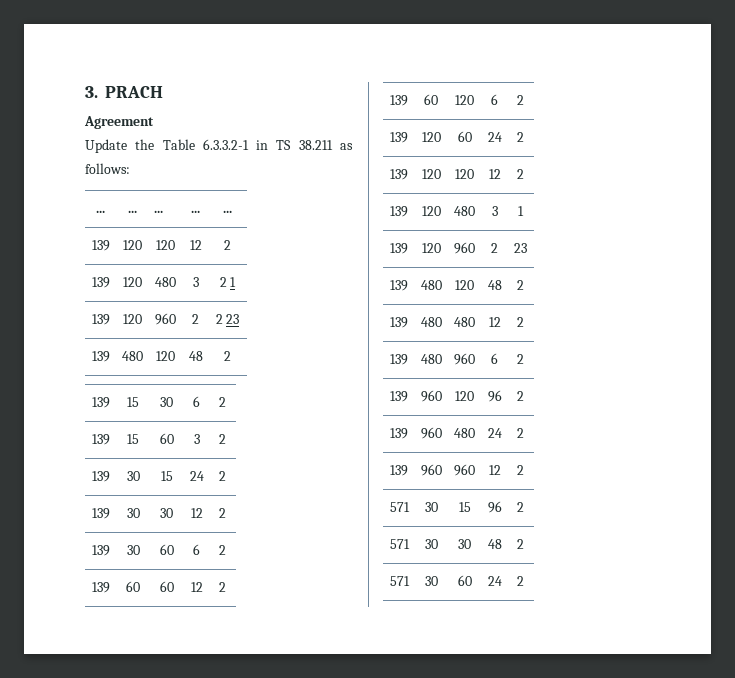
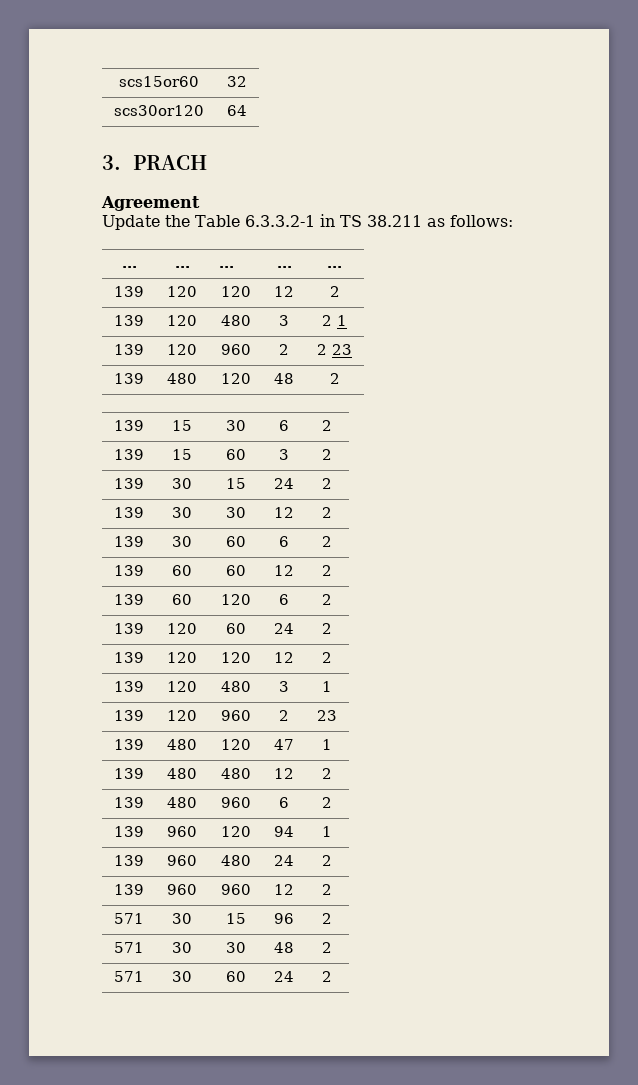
+ scs15or60 | 32
+ scs30or120 | 64
  139 | 120 | 960 | 2 | 23
- 139 | 480 | 120 | 48 | 2
+ 139 | 480 | 120 | 47 | 1
- 139 | 960 | 120 | 96 | 2
+ 139 | 960 | 120 | 94 | 1

